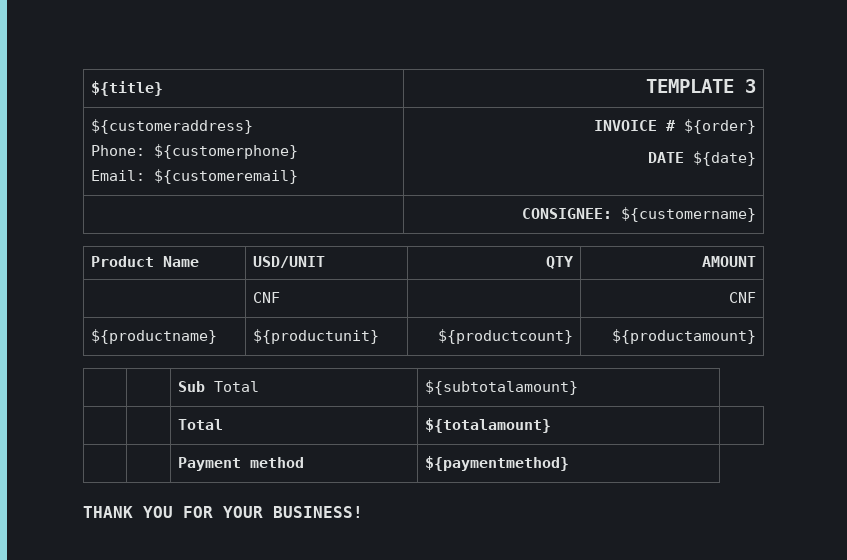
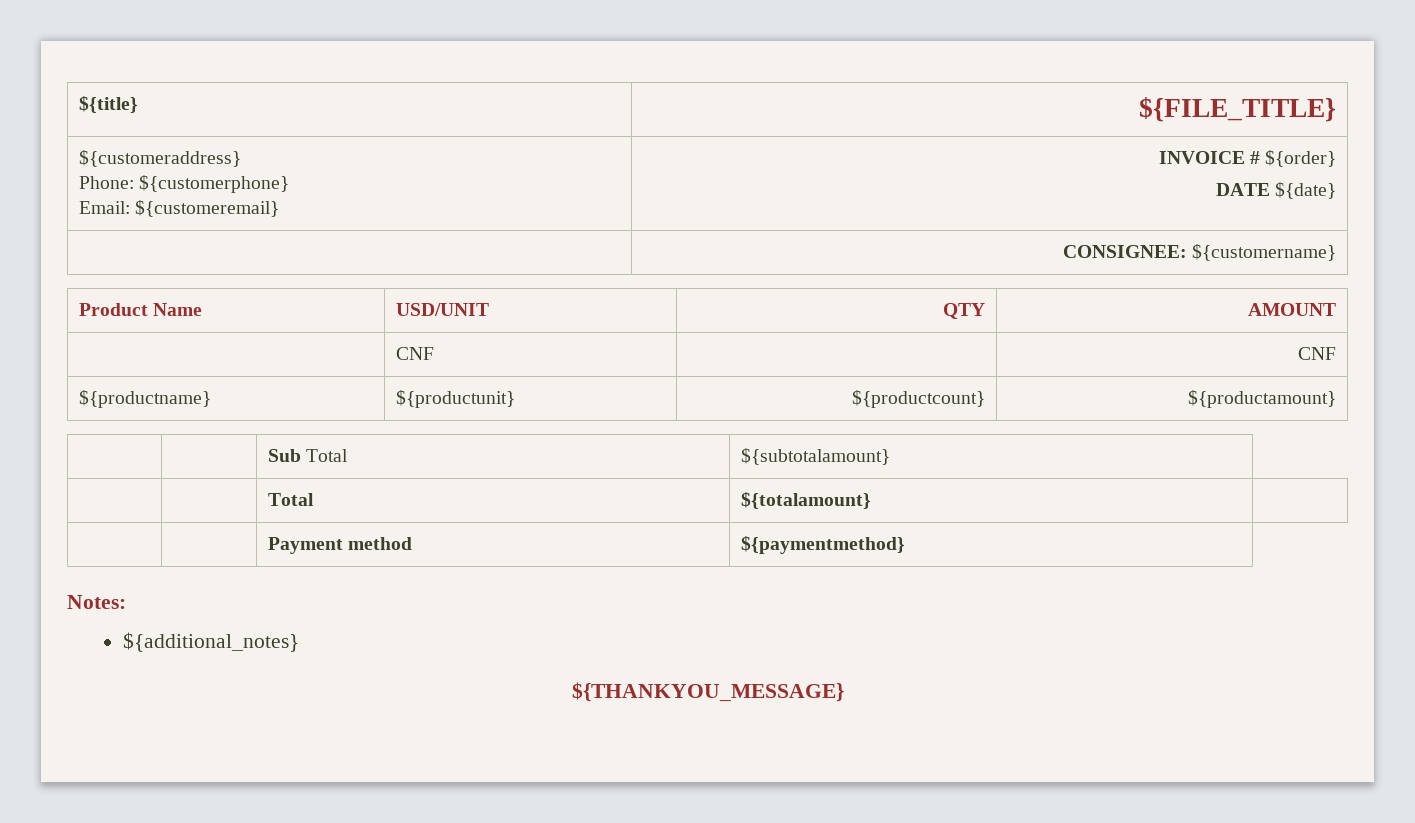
- ${title} | TEMPLATE 3
+ ${title} | ${FILE_TITLE}
- THANK YOU FOR YOUR BUSINESS!
+ Notes:
+ ${additional_notes}
+ ${THANKYOU_MESSAGE}

